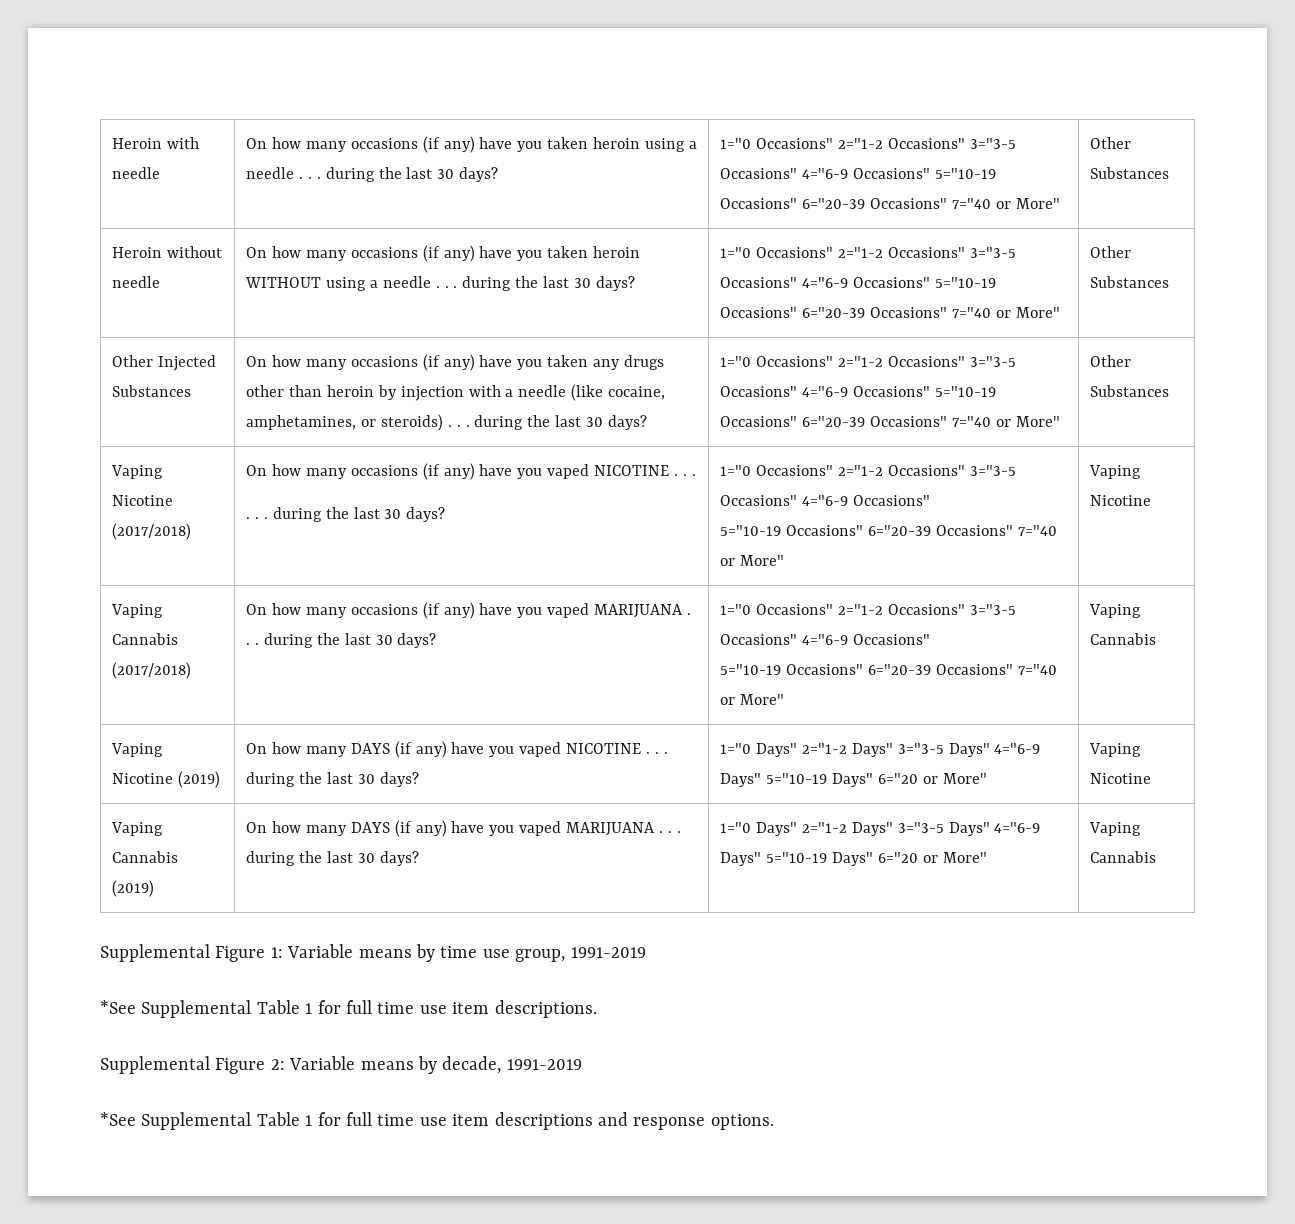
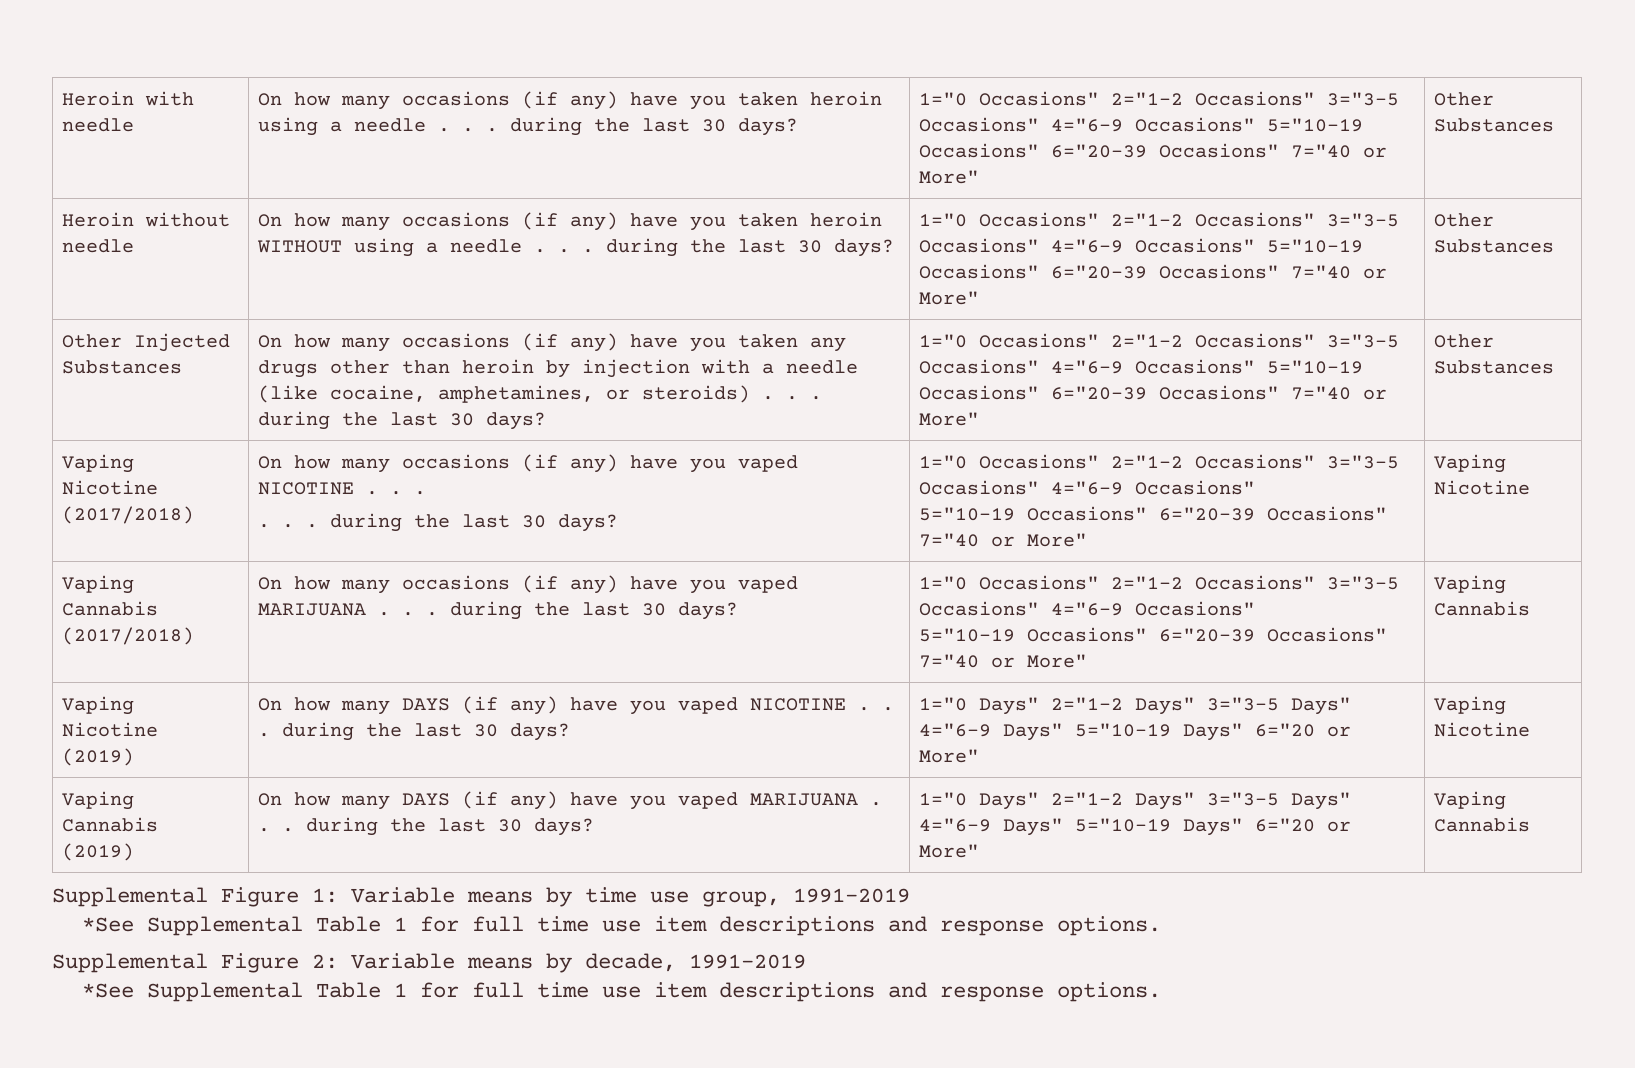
  Supplemental Figure 1: Variable means by time use group, 1991-2019
- *See Supplemental Table 1 for full time use item descriptions.
+ *See Supplemental Table 1 for full time use item descriptions and response options.

